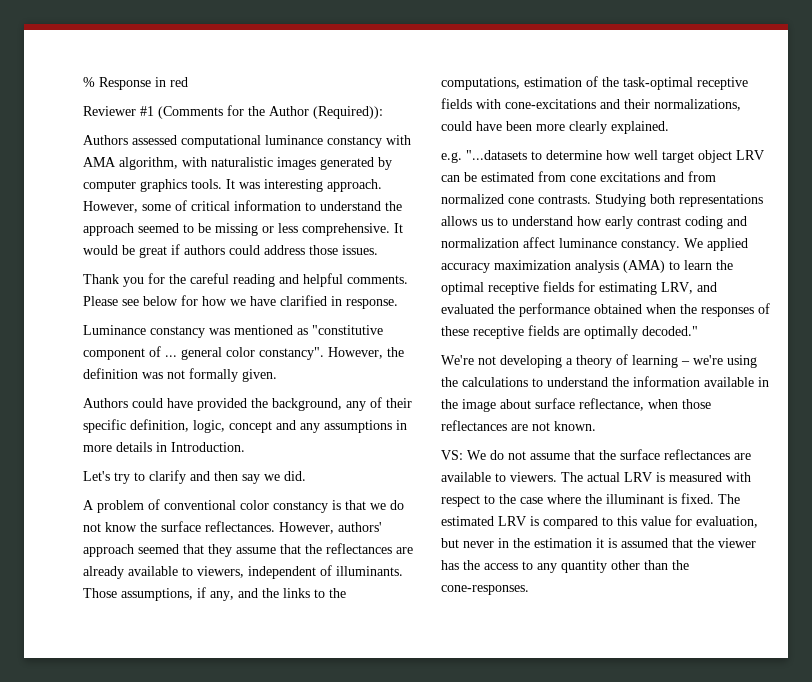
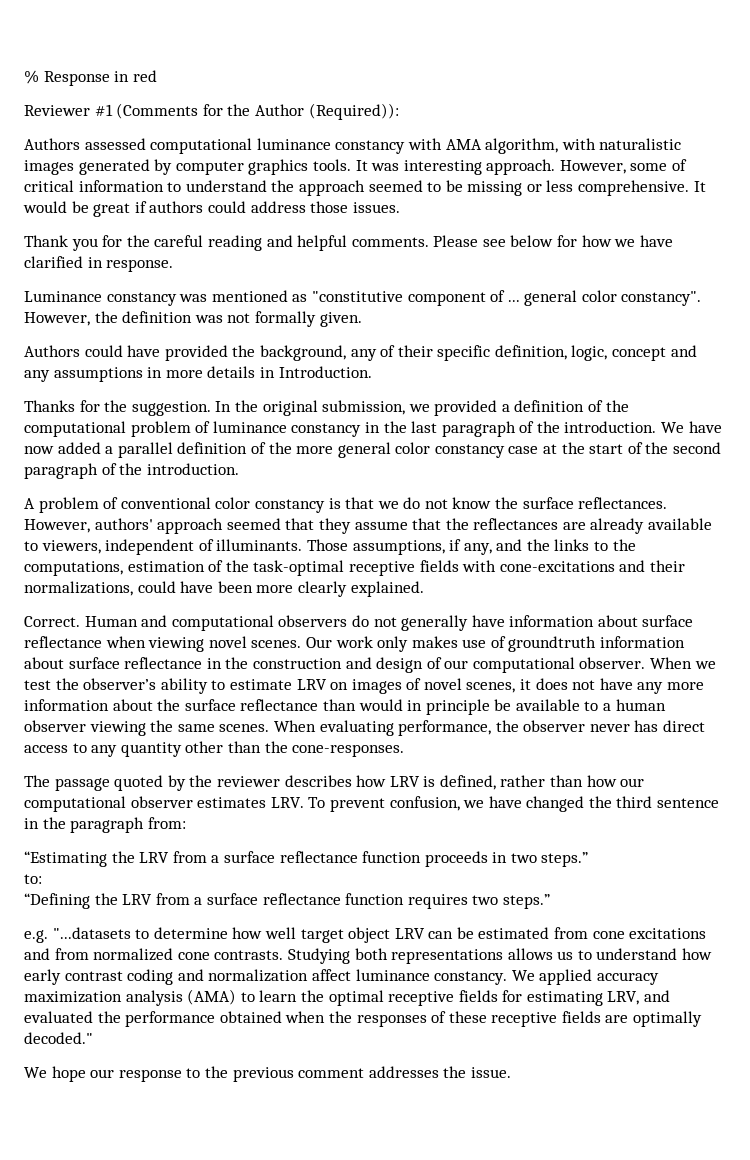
- Let's try to clarify and then say we did.
+ Thanks for the suggestion. In the original submission, we provided a definition of the computational problem of luminance constancy in the last paragraph of the introduction. We have now added a parallel definition of the more general color constancy case at the start of the second paragraph of the introduction.
+ Correct. Human and computational observers do not generally have information about surface reflectance when viewing novel scenes. Our work only makes use of groundtruth information about surface reflectance in the construction and design of our computational observer. When we test the observer’s ability to estimate LRV on images of novel scenes, it does not have any more information about the surface reflectance than would in principle be available to a human observer viewing the same scenes. When evaluating performance, the observer never has direct access to any quantity other than the cone-responses.
+ The passage quoted by the reviewer describes how LRV is defined, rather than how our computational observer estimates LRV. To prevent confusion, we have changed the third sentence in the paragraph from:
+ “Estimating the LRV from a surface reflectance function proceeds in two steps.”
+ to:
+ “Defining the LRV from a surface reflectance function requires two steps.”
- We're not developing a theory of learning – we're using the calculations to understand the information available in the image about surface reflectance, when those reflectances are not known.
- VS: We do not assume that the surface reflectances are available to viewers. The actual LRV is measured with respect to the case where the illuminant is fixed. The estimated LRV is compared to this value for evaluation, but never in the estimation it is assumed that the viewer has the access to any quantity other than the cone-responses.
+ We hope our response to the previous comment addresses the issue.

